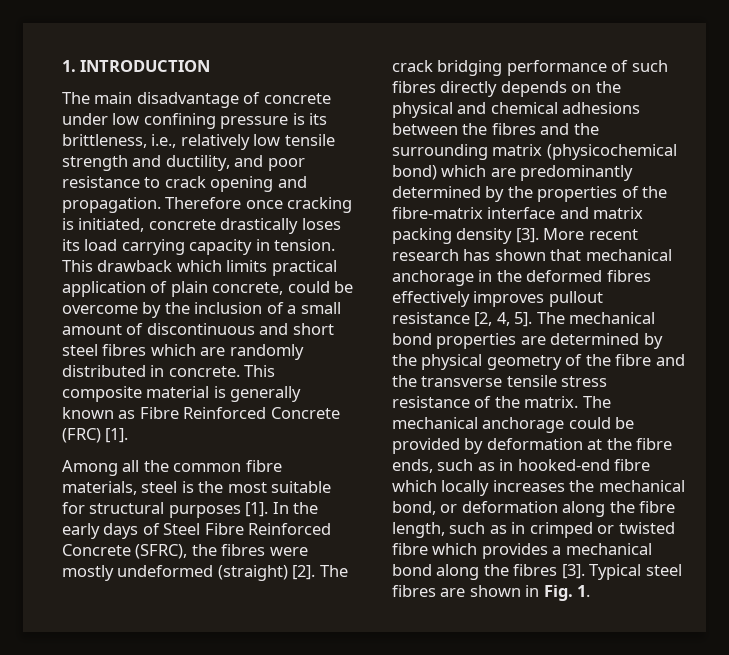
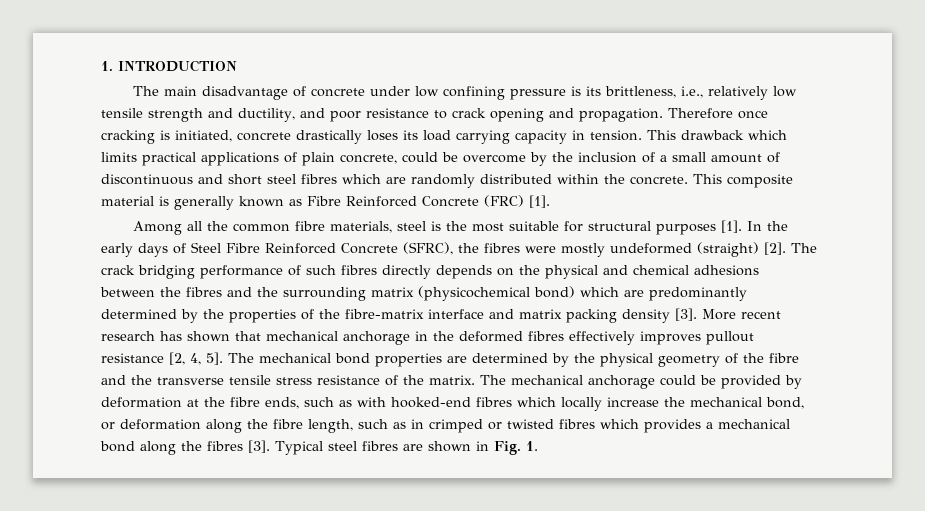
- This drawback which limits practical application of plain concrete, could be overcome by the inclusion of a small amount of discontinuous and short steel fibres which are randomly distributed in concrete.
+ This drawback which limits practical applications of plain concrete, could be overcome by the inclusion of a small amount of discontinuous and short steel fibres which are randomly distributed within the concrete.
- The mechanical anchorage could be provided by deformation at the fibre ends, such as in hooked-end fibre which locally increases the mechanical bond, or deformation along the fibre length, such as in crimped or twisted fibre which provides a mechanical bond along the fibres [3].
+ The mechanical anchorage could be provided by deformation at the fibre ends, such as with hooked-end fibres which locally increase the mechanical bond, or deformation along the fibre length, such as in crimped or twisted fibres which provides a mechanical bond along the fibres [3].

